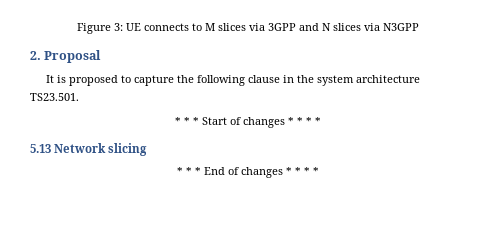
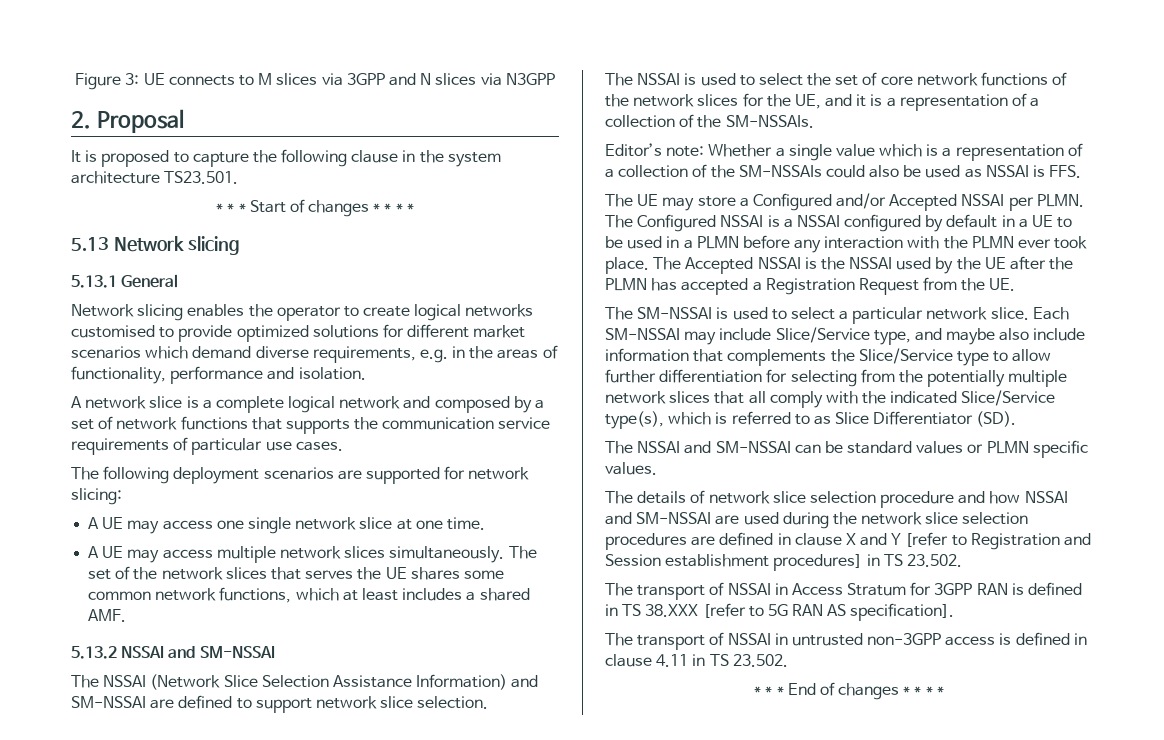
+ 5.13.1 General
+ Network slicing enables the operator to create logical networks customised to provide optimized solutions for different market scenarios which demand diverse requirements, e.g. in the areas of functionality, performance and isolation.
+ A network slice is a complete logical network and composed by a set of network functions that supports the communication service requirements of particular use cases.
+ The following deployment scenarios are supported for network slicing:
+ A UE may access one single network slice at one time.
+ A UE may access multiple network slices simultaneously. The set of the network slices that serves the UE shares some common network functions, which at least includes a shared AMF.
+ 5.13.2 NSSAI and SM-NSSAI
+ The NSSAI (Network Slice Selection Assistance Information) and SM-NSSAI are defined to support network slice selection.
+ The NSSAI is used to select the set of core network functions of the network slices for the UE, and it is a representation of a collection of the SM-NSSAIs.
+ Editor’s note: Whether a single value which is a representation of a collection of the SM-NSSAIs could also be used as NSSAI is FFS.
+ The UE may store a Configured and/or Accepted NSSAI per PLMN. The Configured NSSAI is a NSSAI configured by default in a UE to be used in a PLMN before any interaction with the PLMN ever took place. The Accepted NSSAI is the NSSAI used by the UE after the PLMN has accepted a Registration Request from the UE.
+ The SM-NSSAI is used to select a particular network slice. Each SM-NSSAI may include Slice/Service type, and maybe also include information that complements the Slice/Service type to allow further differentiation for selecting from the potentially multiple network slices that all comply with the indicated Slice/Service type(s), which is referred to as Slice Differentiator (SD).
+ The NSSAI and SM-NSSAI can be standard values or PLMN specific values.
+ The details of network slice selection procedure and how NSSAI and SM-NSSAI are used during the network slice selection procedures are defined in clause X and Y [refer to Registration and Session establishment procedures] in TS 23.502.
+ The transport of NSSAI in Access Stratum for 3GPP RAN is defined in TS 38.XXX [refer to 5G RAN AS specification].
+ The transport of NSSAI in untrusted non-3GPP access is defined in clause 4.11 in TS 23.502.

